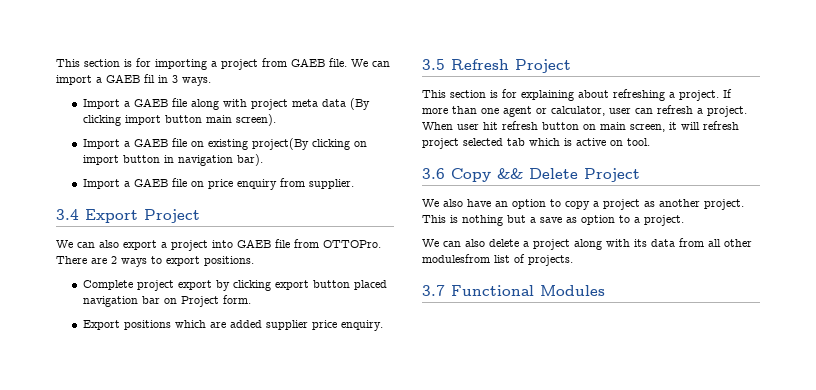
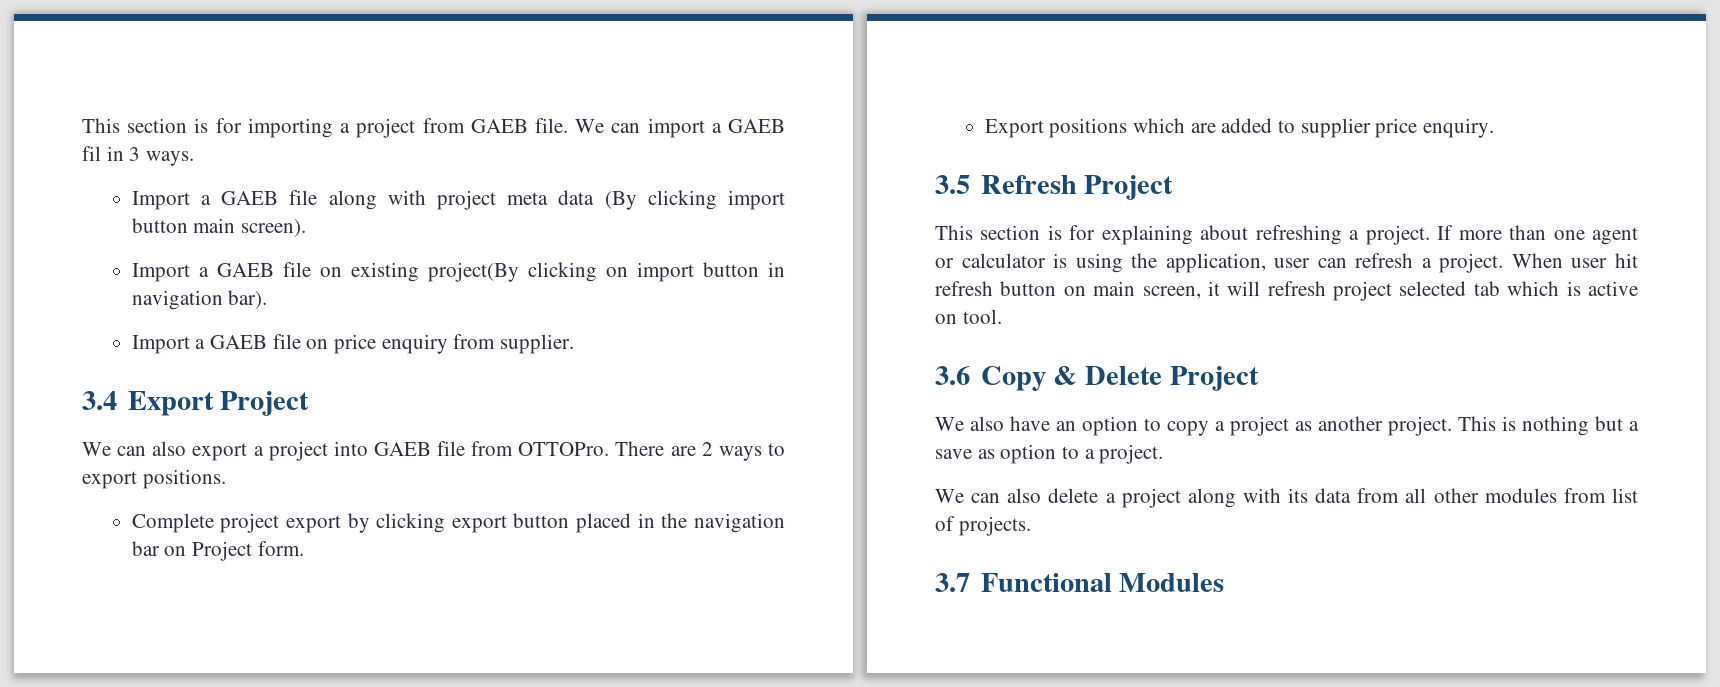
- Complete project export by clicking export button placed navigation bar on Project form.
+ Complete project export by clicking export button placed in the navigation bar on Project form.
- Export positions which are added supplier price enquiry.
+ Export positions which are added to supplier price enquiry.
- If more than one agent or calculator, user can refresh a project.
+ If more than one agent or calculator is using the application, user can refresh a project.
- 3.6 Copy && Delete Project
+ 3.6 Copy & Delete Project
- We can also delete a project along with its data from all other modulesfrom list of projects.
+ We can also delete a project along with its data from all other modules from list of projects.

